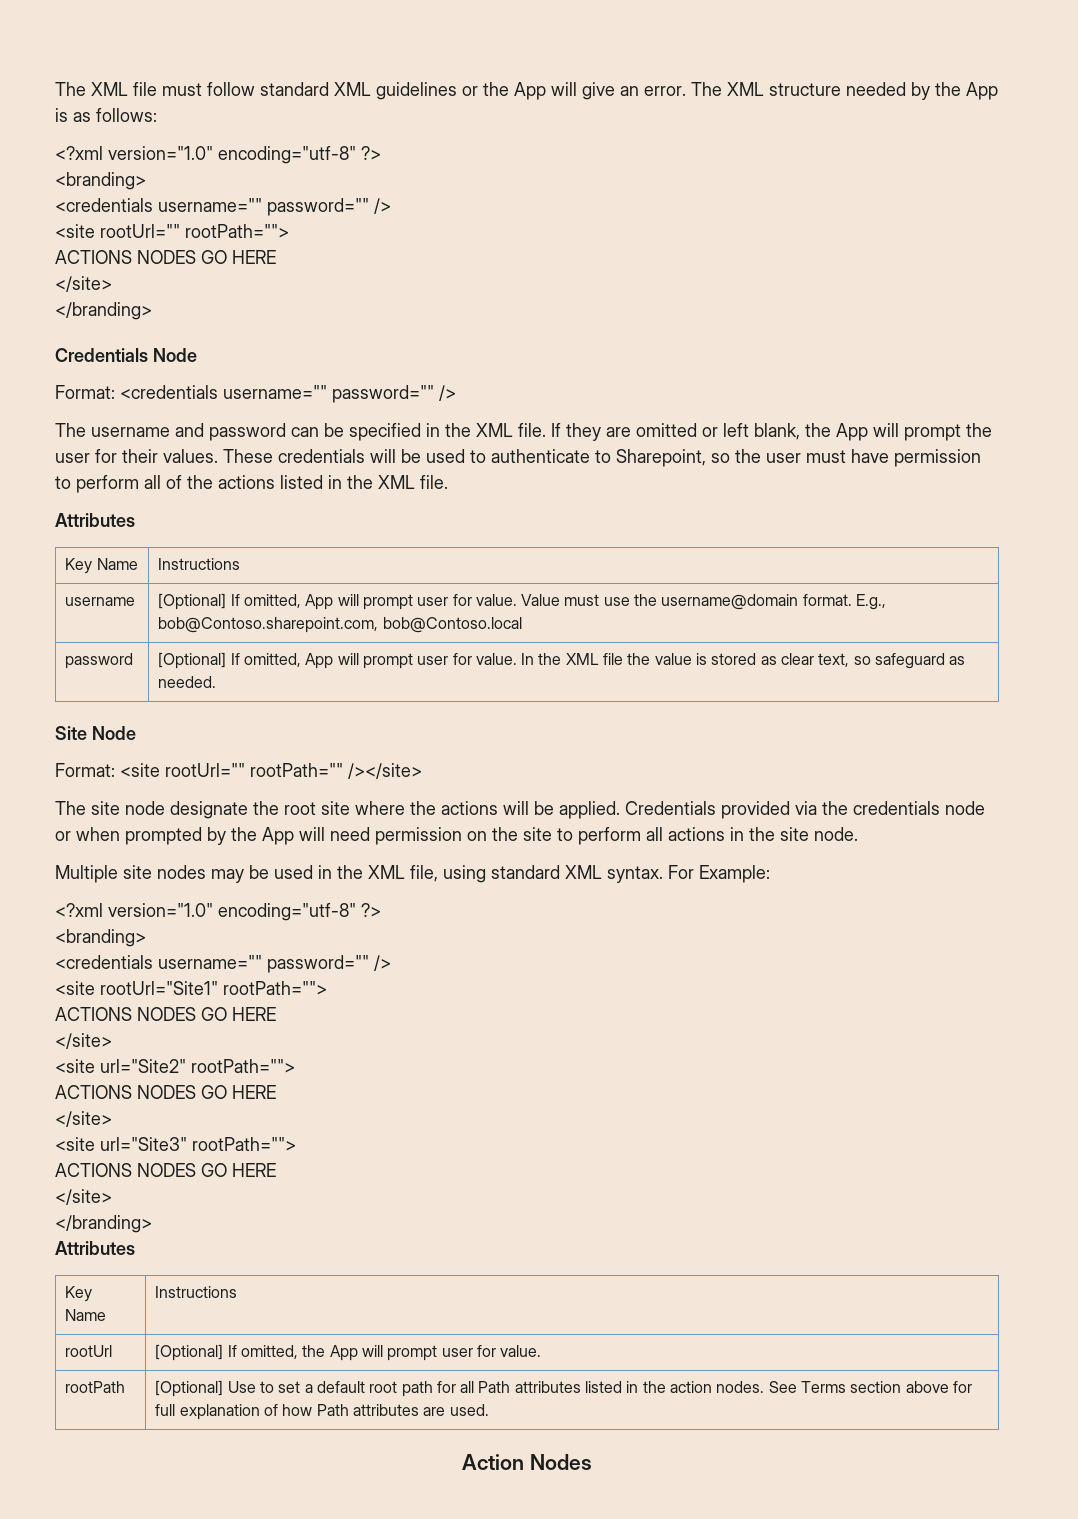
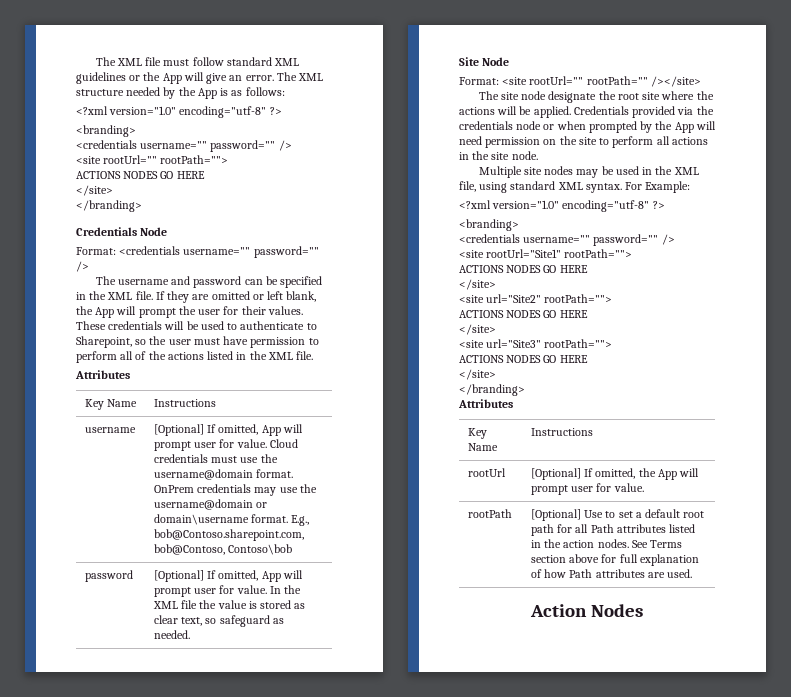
- username | [Optional] If omitted, App will prompt user for value. Value must use the username@domain format. E.g., bob@Contoso.sharepoint.com, bob@Contoso.local
+ username | [Optional] If omitted, App will prompt user for value. Cloud credentials must use the username@domain format. OnPrem credentials may use the username@domain or domain\username format. E.g., bob@Contoso.sharepoint.com, bob@Contoso, Contoso\bob

